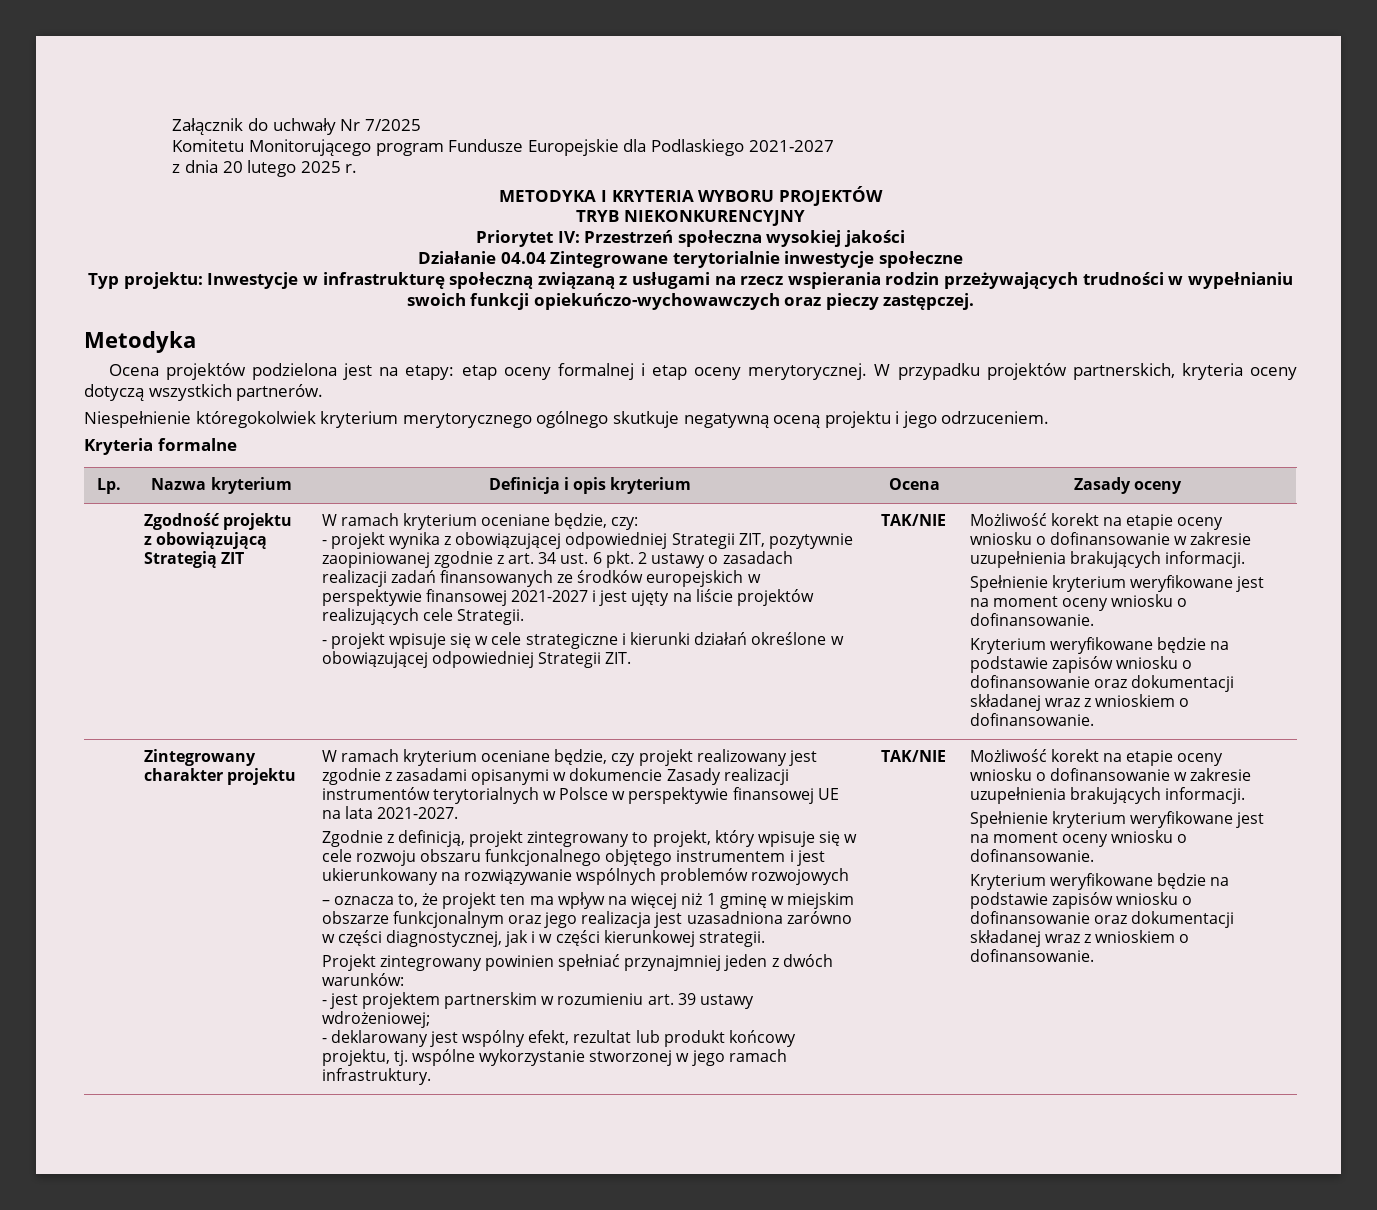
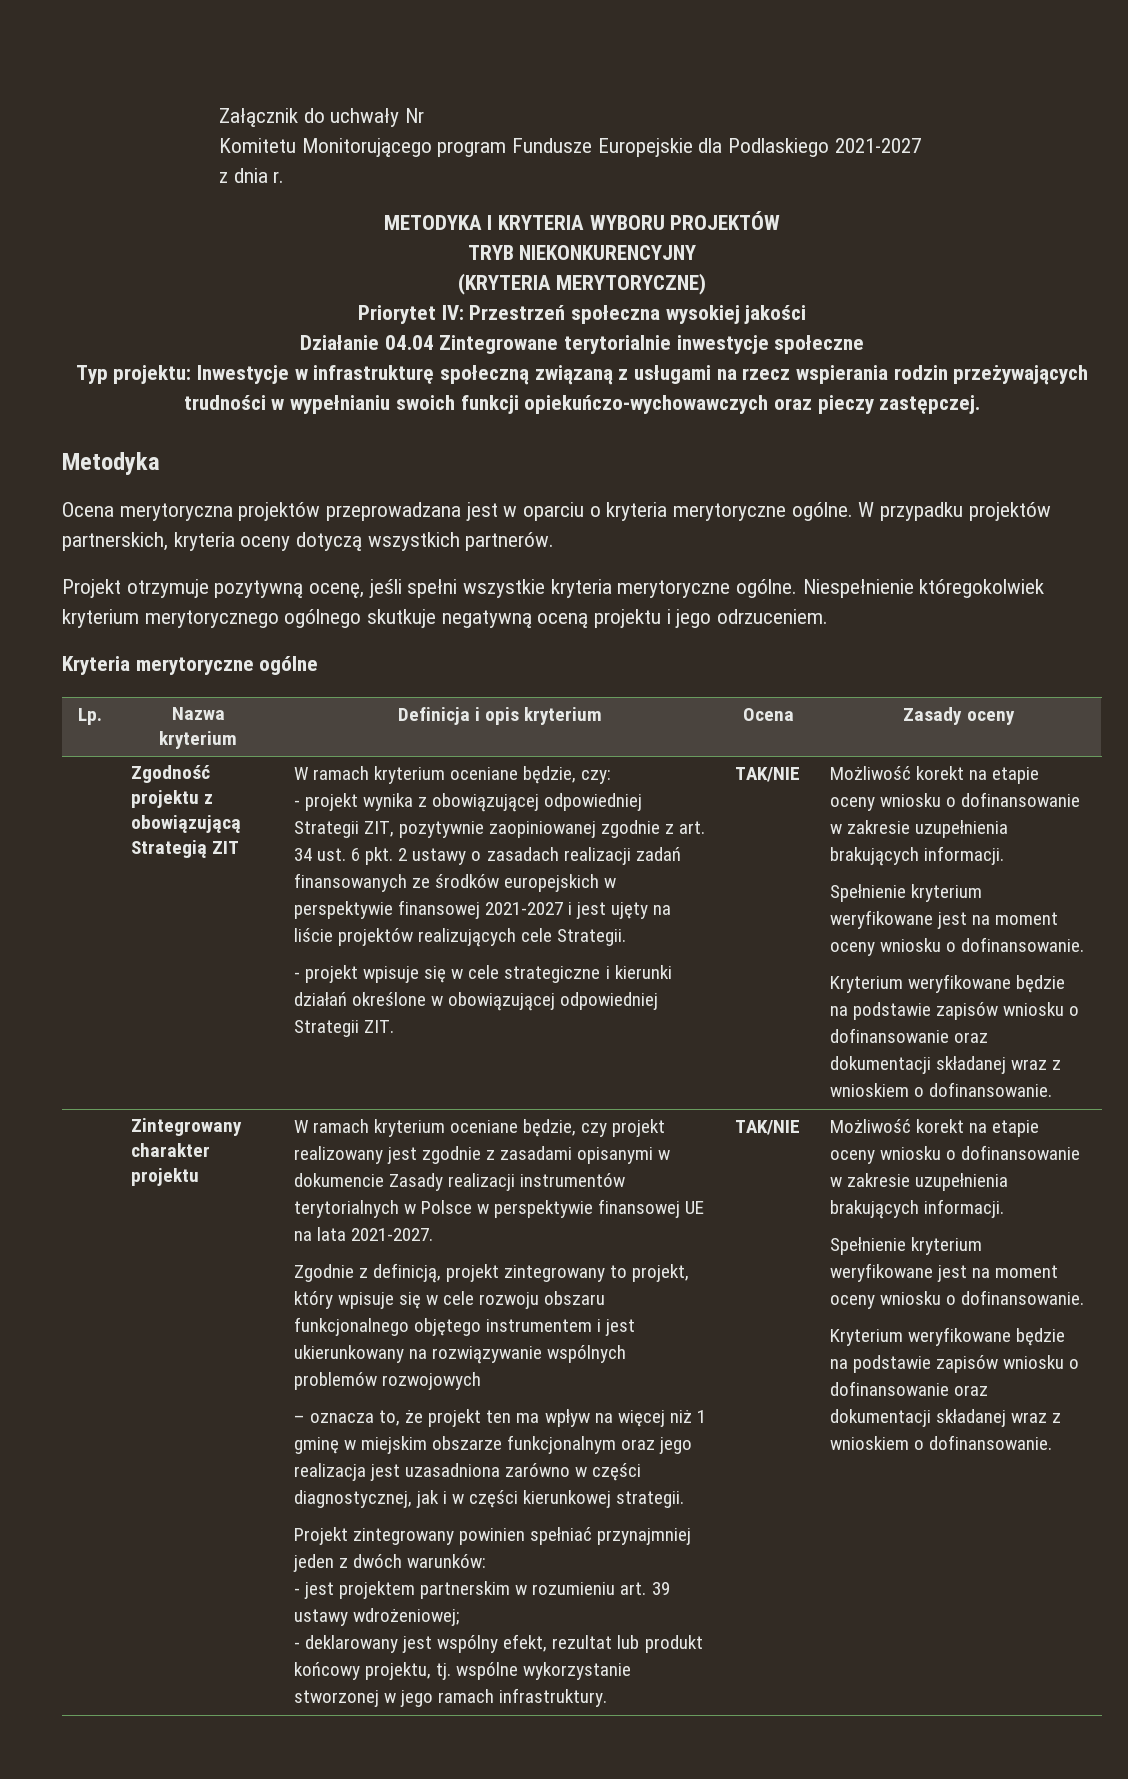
- Załącznik do uchwały Nr 7/2025
+ Załącznik do uchwały Nr
- z dnia 20 lutego 2025 r.
+ z dnia r.
+ (KRYTERIA MERYTORYCZNE)
- Ocena projektów podzielona jest na etapy: etap oceny formalnej i etap oceny merytorycznej.
+ Ocena merytoryczna projektów przeprowadzana jest w oparciu o kryteria merytoryczne ogólne.
+ Projekt otrzymuje pozytywną ocenę, jeśli spełni wszystkie kryteria merytoryczne ogólne.
- Kryteria formalne
+ Kryteria merytoryczne ogólne

